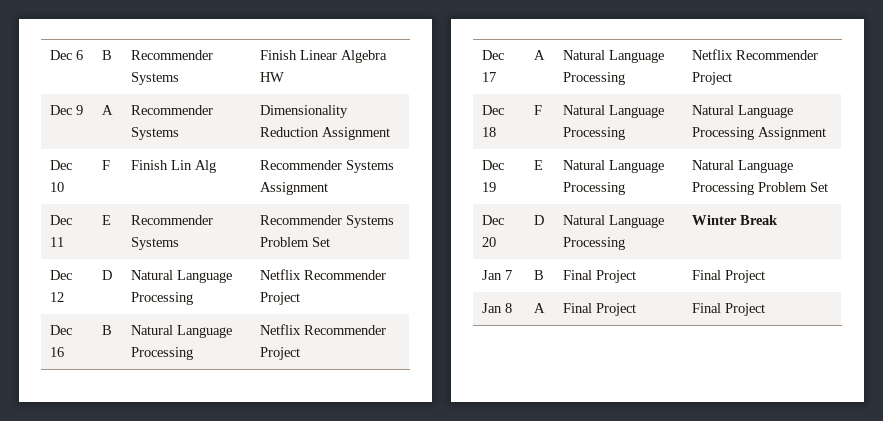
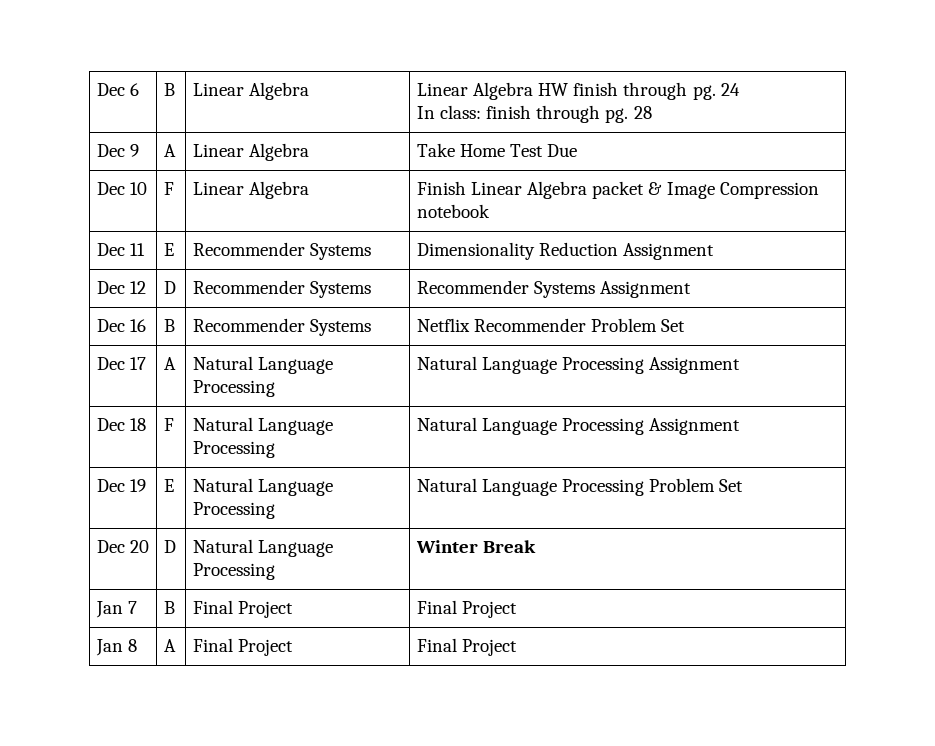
- Dec 6 | B | Recommender Systems | Finish Linear Algebra HW
- Dec 9 | A | Recommender Systems | Dimensionality Reduction Assignment
+ Dec 6 | B | Linear Algebra | Linear Algebra HW finish through pg. 24
+ In class: finish through pg. 28
+ Dec 9 | A | Linear Algebra | Take Home Test Due
+ Dec 10 | F | Linear Algebra | Finish Linear Algebra packet & Image Compression notebook
+ Dec 11 | E | Recommender Systems | Dimensionality Reduction Assignment
- Dec 10 | F | Finish Lin Alg | Recommender Systems Assignment
+ Dec 12 | D | Recommender Systems | Recommender Systems Assignment
- Dec 11 | E | Recommender Systems | Recommender Systems Problem Set
- Dec 12 | D | Natural Language Processing | Netflix Recommender Project
- Dec 16 | B | Natural Language Processing | Netflix Recommender Project
+ Dec 16 | B | Recommender Systems | Netflix Recommender Problem Set
- Dec 17 | A | Natural Language Processing | Netflix Recommender Project
+ Dec 17 | A | Natural Language Processing | Natural Language Processing Assignment

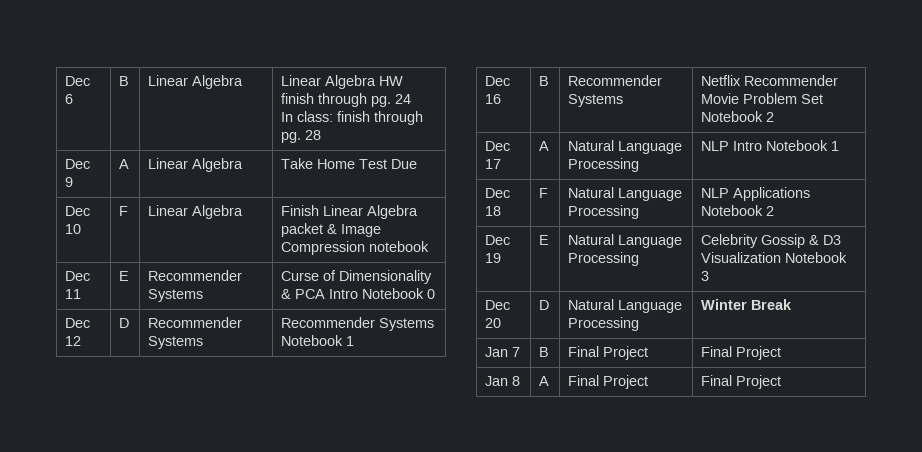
- Dec 11 | E | Recommender Systems | Dimensionality Reduction Assignment
+ Dec 11 | E | Recommender Systems | Curse of Dimensionality & PCA Intro Notebook 0
- Dec 12 | D | Recommender Systems | Recommender Systems Assignment
+ Dec 12 | D | Recommender Systems | Recommender Systems Notebook 1
- Dec 16 | B | Recommender Systems | Netflix Recommender Problem Set
+ Dec 16 | B | Recommender Systems | Netflix Recommender Movie Problem Set Notebook 2
- Dec 17 | A | Natural Language Processing | Natural Language Processing Assignment
+ Dec 17 | A | Natural Language Processing | NLP Intro Notebook 1
- Dec 18 | F | Natural Language Processing | Natural Language Processing Assignment
+ Dec 18 | F | Natural Language Processing | NLP Applications Notebook 2
- Dec 19 | E | Natural Language Processing | Natural Language Processing Problem Set
+ Dec 19 | E | Natural Language Processing | Celebrity Gossip & D3 Visualization Notebook 3

